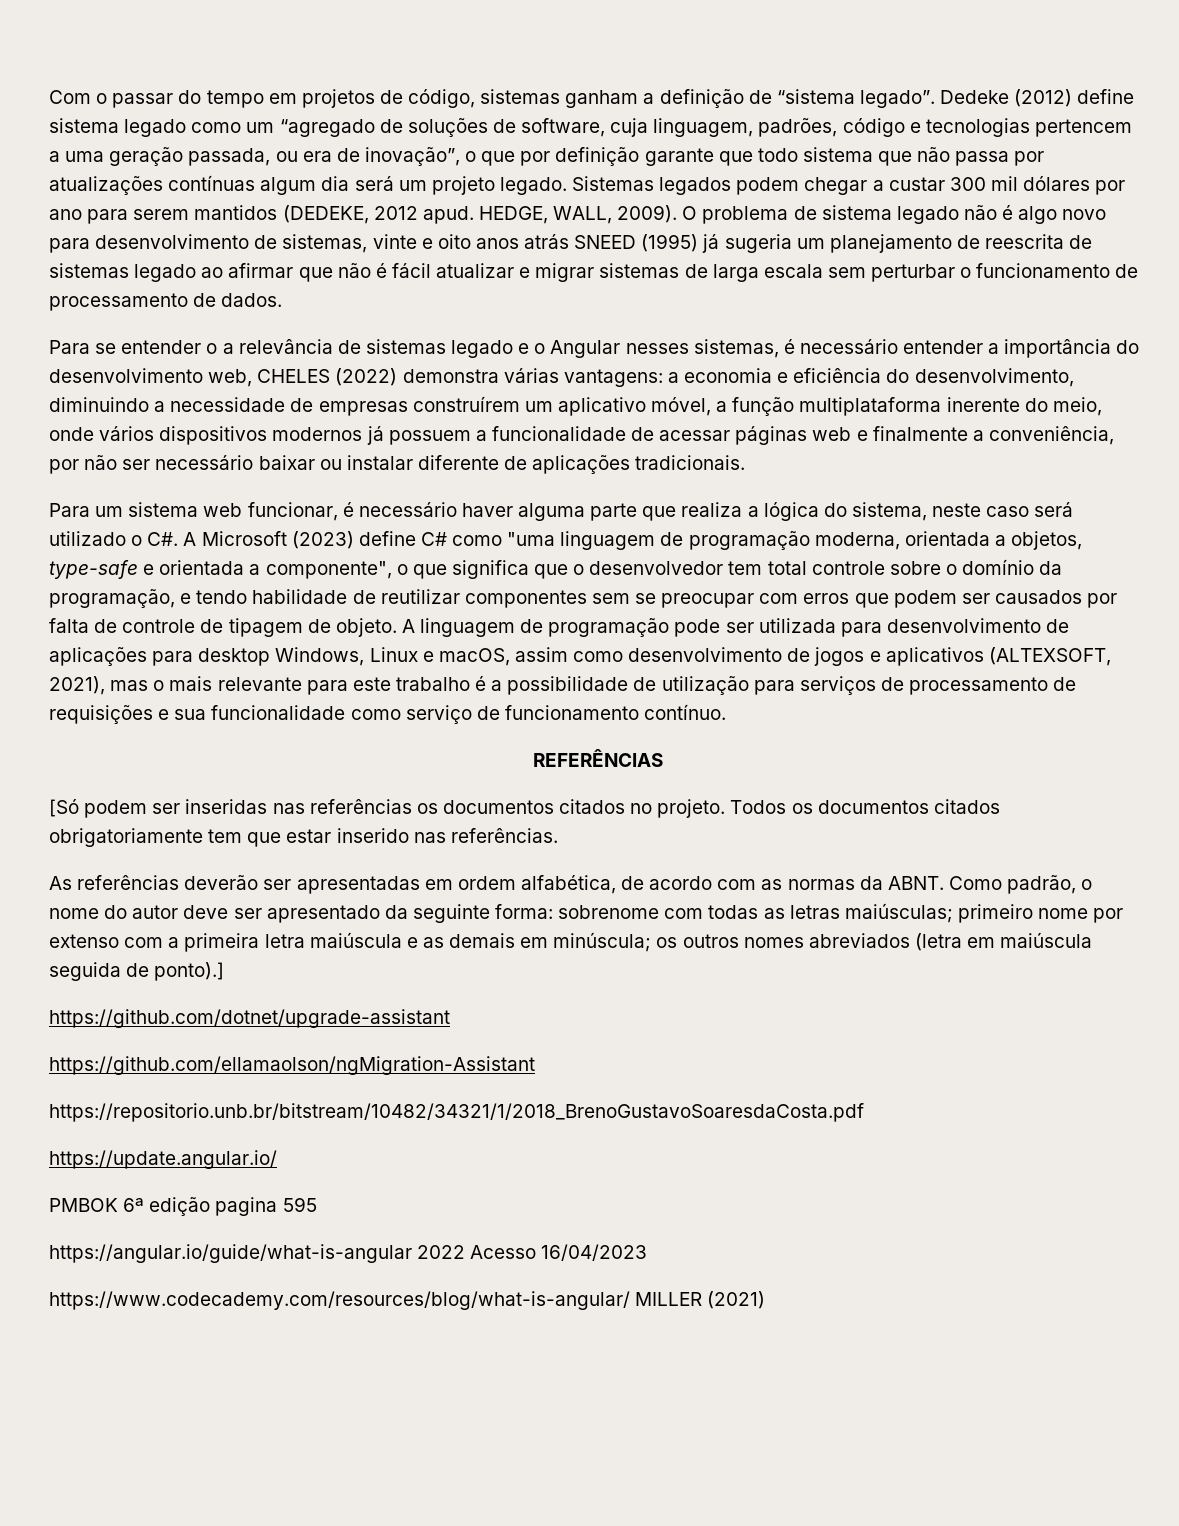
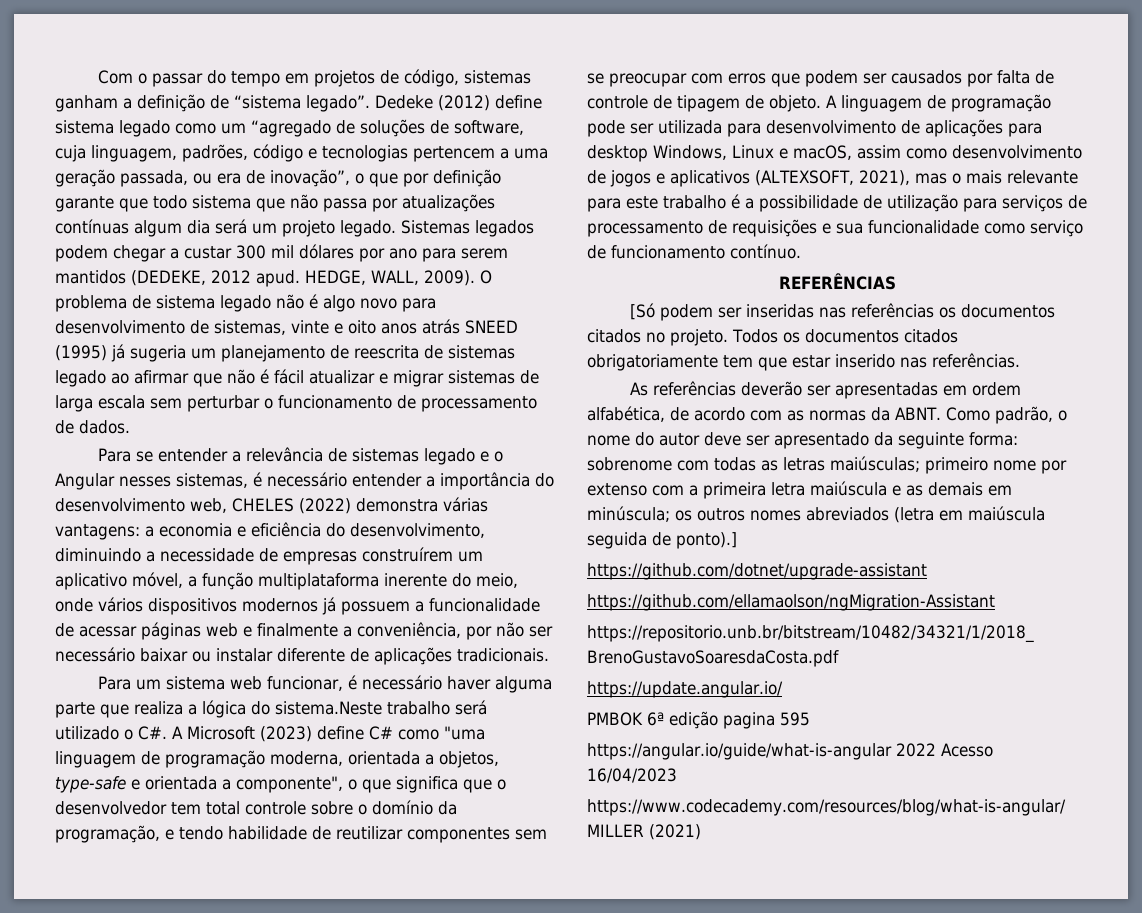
- Para se entender o a relevância de sistemas legado e o Angular nesses sistemas, é necessário entender a importância do desenvolvimento web, CHELES (2022) demonstra várias vantagens:
+ Para se entender a relevância de sistemas legado e o Angular nesses sistemas, é necessário entender a importância do desenvolvimento web, CHELES (2022) demonstra várias vantagens:
- Para um sistema web funcionar, é necessário haver alguma parte que realiza a lógica do sistema, neste caso será utilizado o C#. A Microsoft (2023) define C# como "uma linguagem de programação moderna, orientada a objetos, type-safe e orientada a componente", o que significa que o desenvolvedor tem total controle sobre o domínio da programação, e tendo habilidade de reutilizar componentes sem se preocupar com erros que podem ser causados por falta de controle de tipagem de objeto.
+ Para um sistema web funcionar, é necessário haver alguma parte que realiza a lógica do sistema.Neste trabalho será utilizado o C#. A Microsoft (2023) define C# como "uma linguagem de programação moderna, orientada a objetos, type-safe e orientada a componente", o que significa que o desenvolvedor tem total controle sobre o domínio da programação, e tendo habilidade de reutilizar componentes sem se preocupar com erros que podem ser causados por falta de controle de tipagem de objeto.

